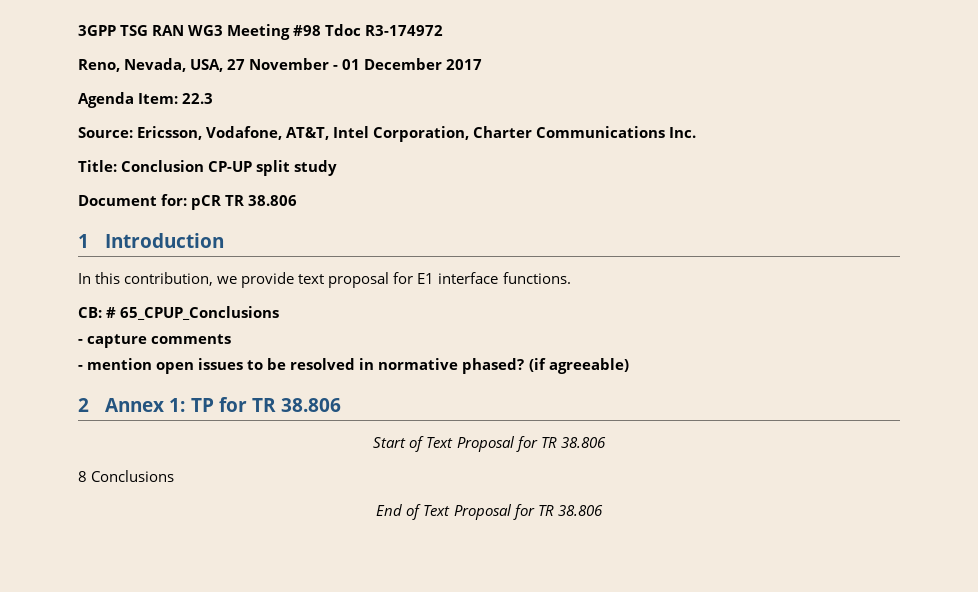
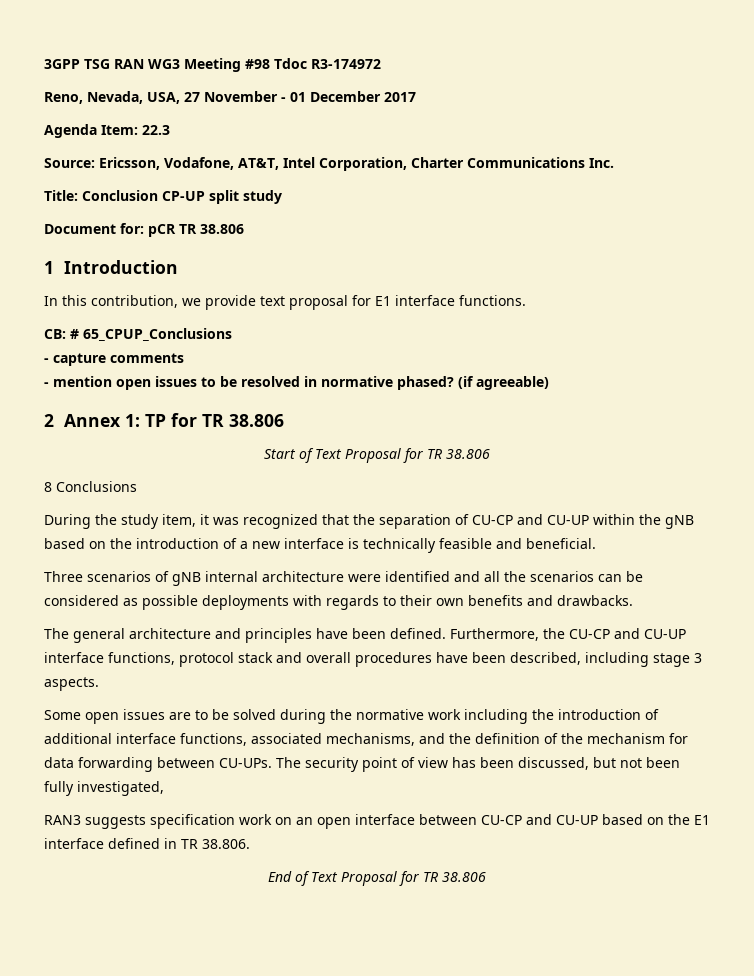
+ During the study item, it was recognized that the separation of CU-CP and CU-UP within the gNB based on the introduction of a new interface is technically feasible and beneficial.
+ Three scenarios of gNB internal architecture were identified and all the scenarios can be considered as possible deployments with regards to their own benefits and drawbacks.
+ The general architecture and principles have been defined. Furthermore, the CU-CP and CU-UP interface functions, protocol stack and overall procedures have been described, including stage 3 aspects.
+ Some open issues are to be solved during the normative work including the introduction of additional interface functions, associated mechanisms, and the definition of the mechanism for data forwarding between CU-UPs. The security point of view has been discussed, but not been fully investigated,
+ RAN3 suggests specification work on an open interface between CU-CP and CU-UP based on the E1 interface defined in TR 38.806.

